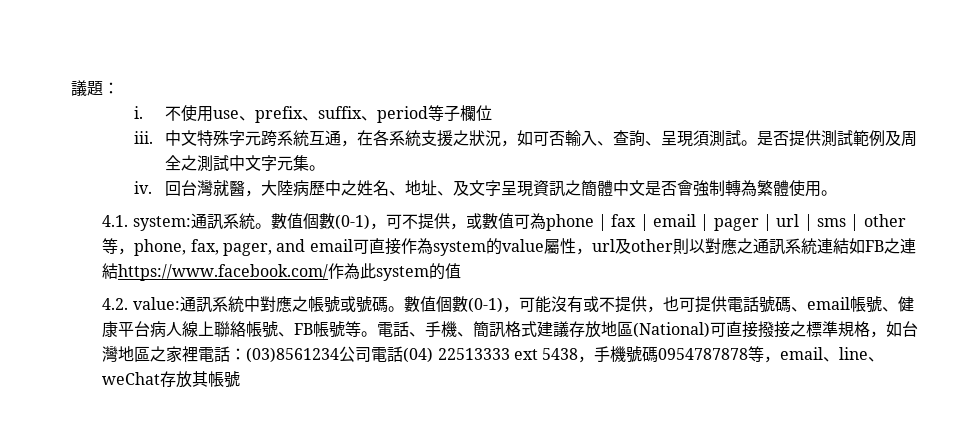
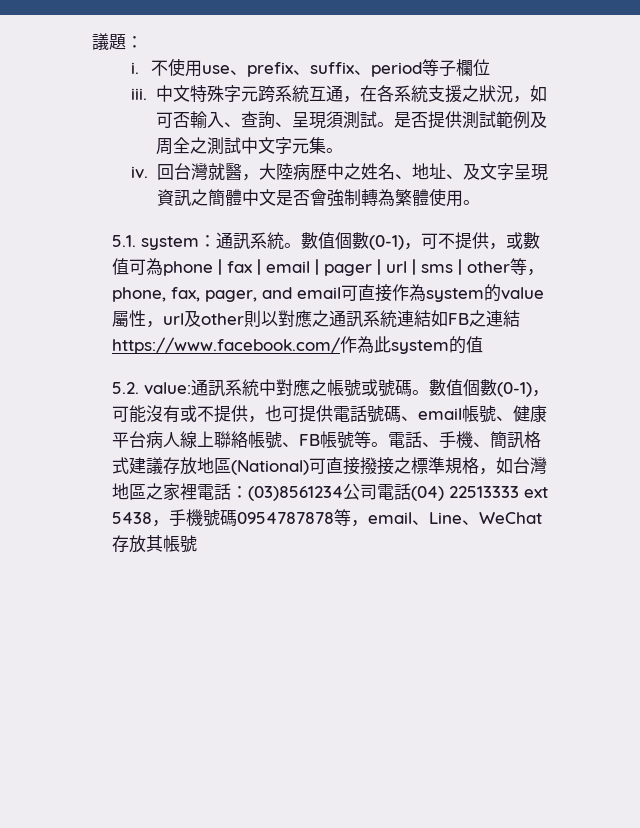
- 4.1. system:通訊系統。
+ 5.1. system：通訊系統。
- 4.2. value:通訊系統中對應之帳號或號碼。
+ 5.2. value:通訊系統中對應之帳號或號碼。
- 電話、手機、簡訊格式建議存放地區(National)可直接撥接之標準規格，如台灣地區之家裡電話：(03)8561234公司電話(04) 22513333 ext 5438，手機號碼0954787878等，email、line、weChat存放其帳號
+ 電話、手機、簡訊格式建議存放地區(National)可直接撥接之標準規格，如台灣地區之家裡電話：(03)8561234公司電話(04) 22513333 ext 5438，手機號碼0954787878等，email、Line、WeChat存放其帳號

